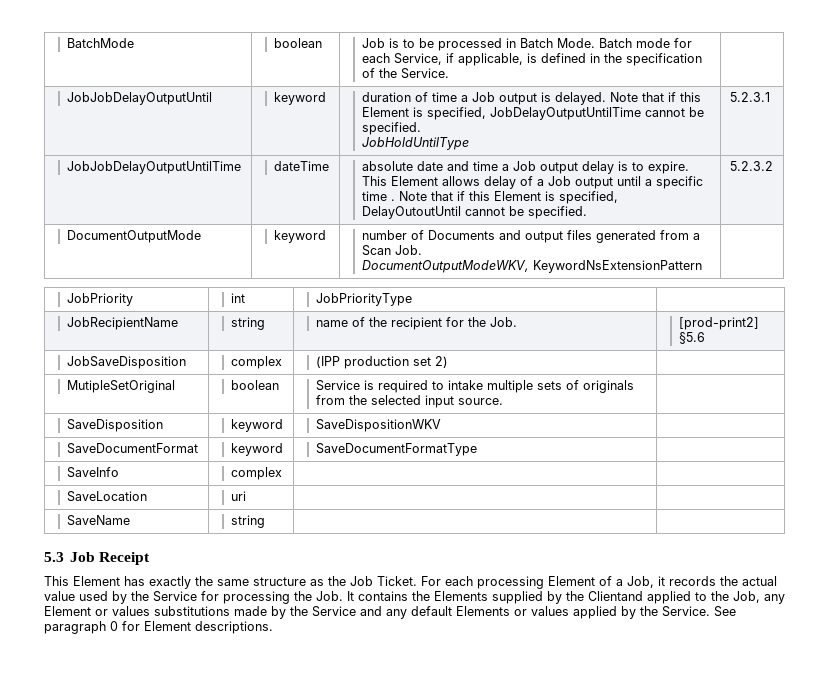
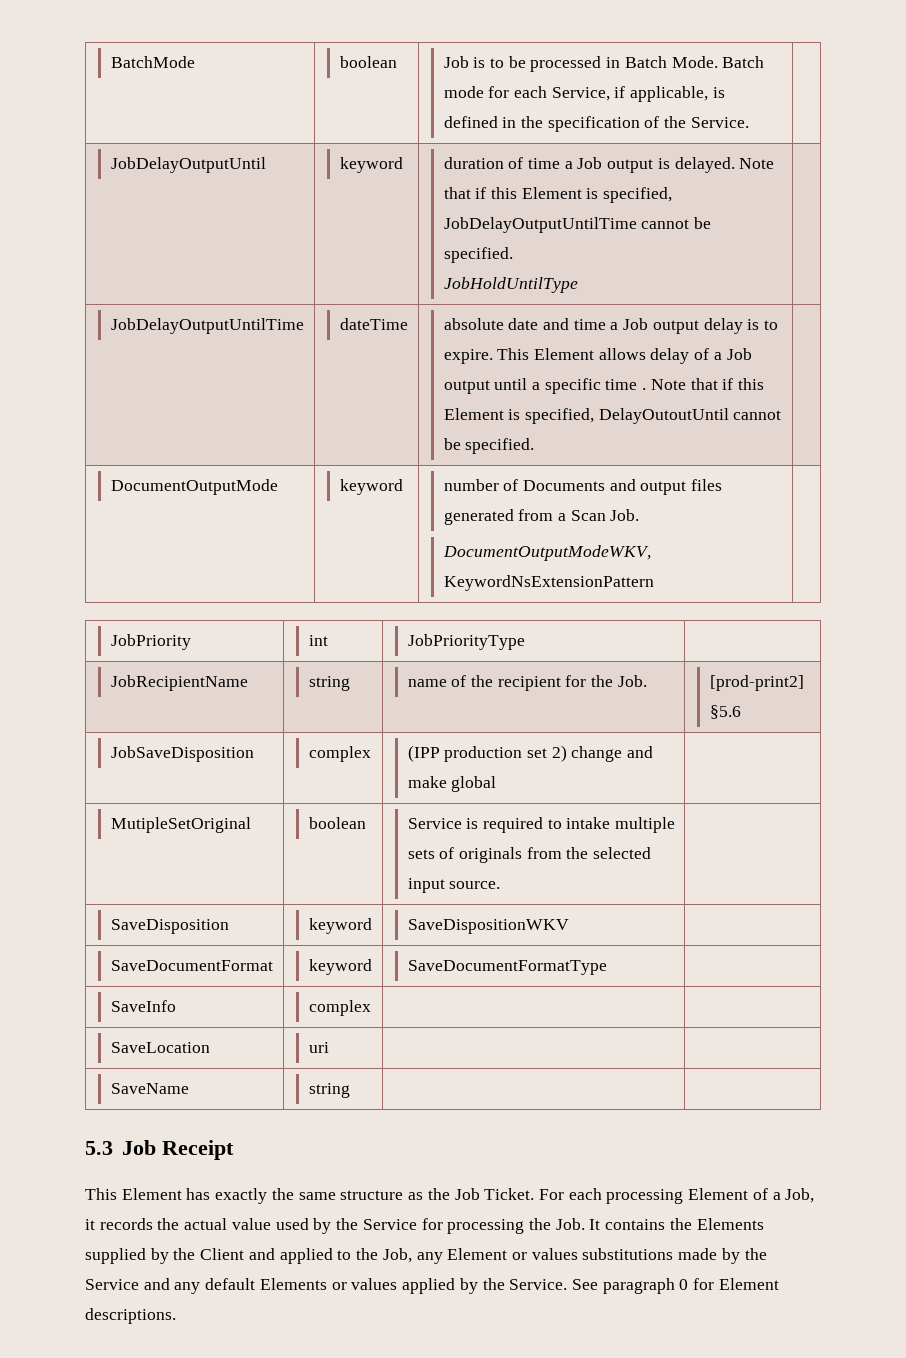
- JobJobDelayOutputUntil | keyword | duration of time a Job output is delayed. Note that if this Element is specified, JobDelayOutputUntilTime cannot be specified.
- JobHoldUntilType | 5.2.3.1
- JobJobDelayOutputUntilTime | dateTime | absolute date and time a Job output delay is to expire. This Element allows delay of a Job output until a specific time . Note that if this Element is specified, DelayOutoutUntil cannot be specified. | 5.2.3.2
+ JobDelayOutputUntil | keyword | duration of time a Job output is delayed. Note that if this Element is specified, JobDelayOutputUntilTime cannot be specified.
+ JobHoldUntilType |
+ JobDelayOutputUntilTime | dateTime | absolute date and time a Job output delay is to expire. This Element allows delay of a Job output until a specific time . Note that if this Element is specified, DelayOutoutUntil cannot be specified. |
- JobSaveDisposition | complex | (IPP production set 2) |
+ JobSaveDisposition | complex | (IPP production set 2) change and make global |
- For each processing Element of a Job, it records the actual value used by the Service for processing the Job. It contains the Elements supplied by the Clientand applied to the Job, any Element or values substitutions made by the Service and any default Elements or values applied by the Service.
+ For each processing Element of a Job, it records the actual value used by the Service for processing the Job. It contains the Elements supplied by the Client and applied to the Job, any Element or values substitutions made by the Service and any default Elements or values applied by the Service.

